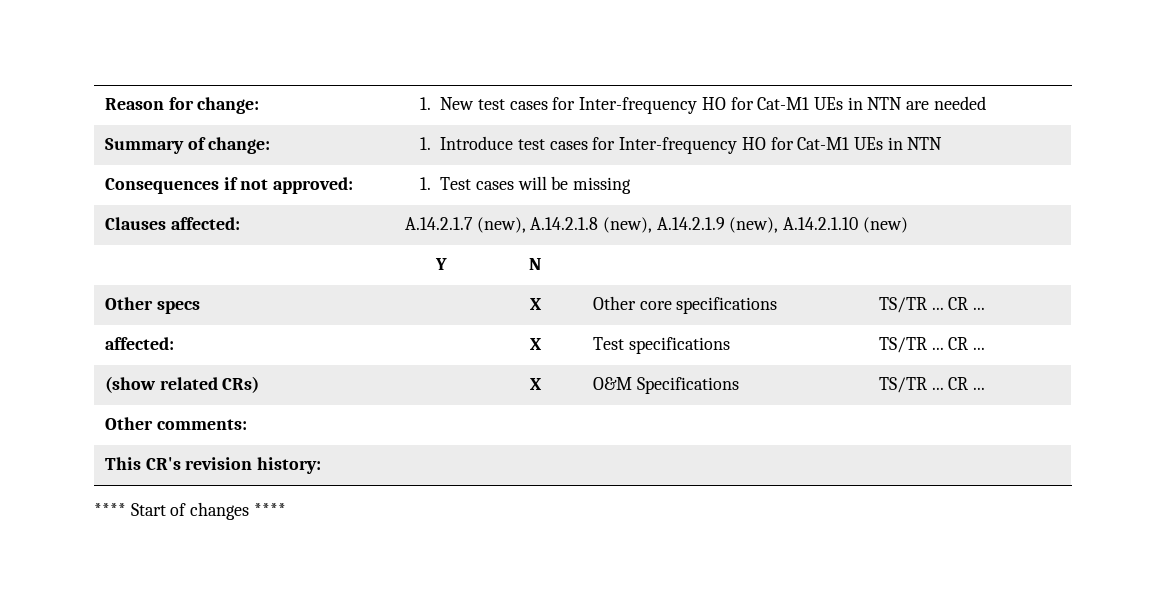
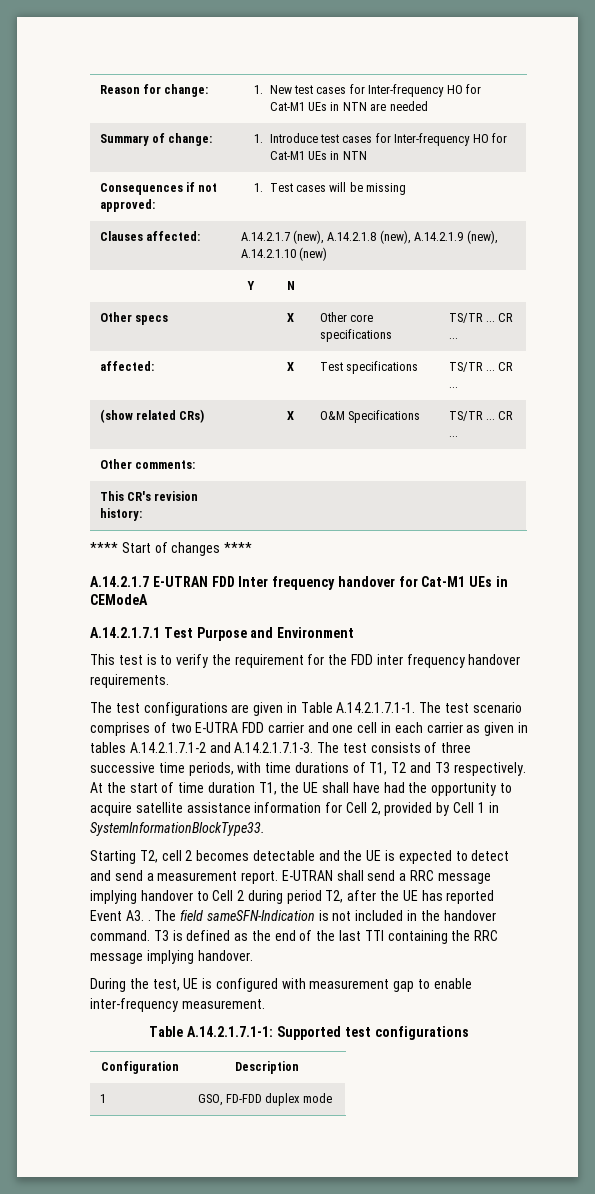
+ A.14.2.1.7 E-UTRAN FDD Inter frequency handover for Cat-M1 UEs in CEModeA
+ A.14.2.1.7.1 Test Purpose and Environment
+ This test is to verify the requirement for the FDD inter frequency handover requirements.
+ The test configurations are given in Table A.14.2.1.7.1-1. The test scenario comprises of two E-UTRA FDD carrier and one cell in each carrier as given in tables A.14.2.1.7.1-2 and A.14.2.1.7.1-3. The test consists of three successive time periods, with time durations of T1, T2 and T3 respectively. At the start of time duration T1, the UE shall have had the opportunity to acquire satellite assistance information for Cell 2, provided by Cell 1 in SystemInformationBlockType33.
+ Starting T2, cell 2 becomes detectable and the UE is expected to detect and send a measurement report. E-UTRAN shall send a RRC message implying handover to Cell 2 during period T2, after the UE has reported Event A3. . The field sameSFN-Indication is not included in the handover command. T3 is defined as the end of the last TTI containing the RRC message implying handover.
+ During the test, UE is configured with measurement gap to enable inter-frequency measurement.
+ Table A.14.2.1.7.1-1: Supported test configurations
+ Configuration | Description
+ 1 | GSO, FD-FDD duplex mode

